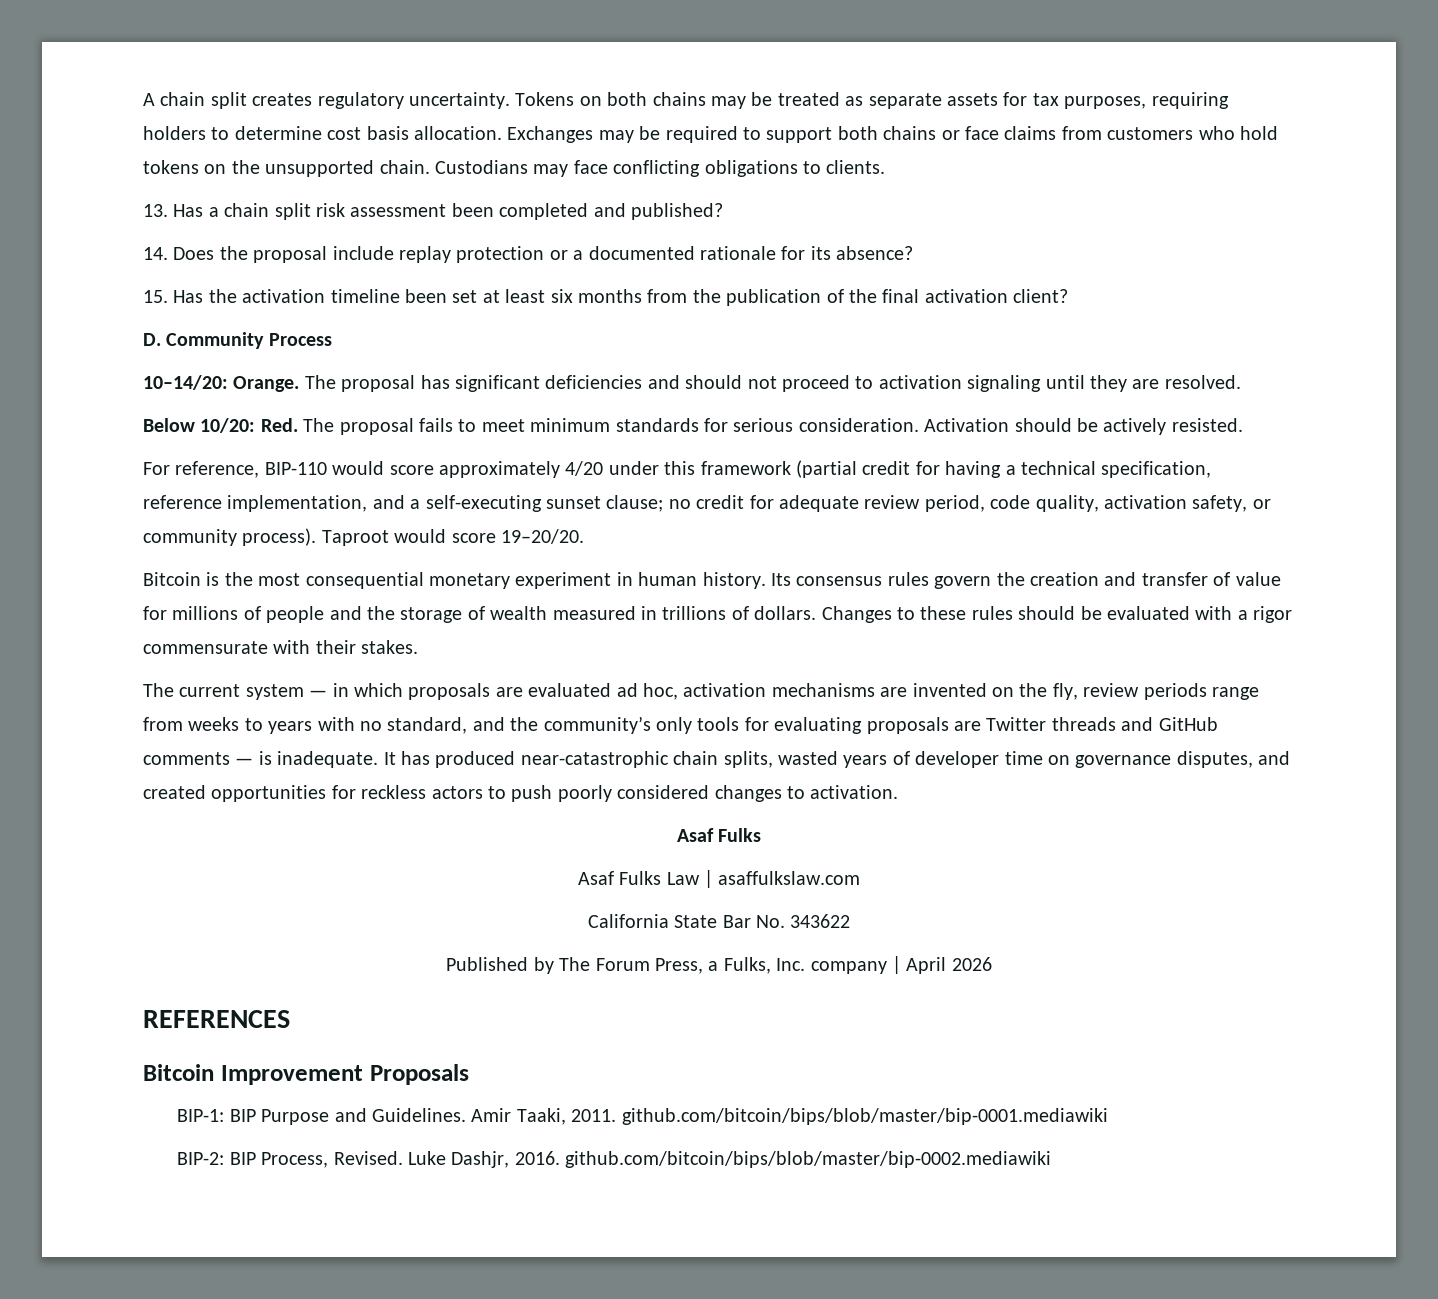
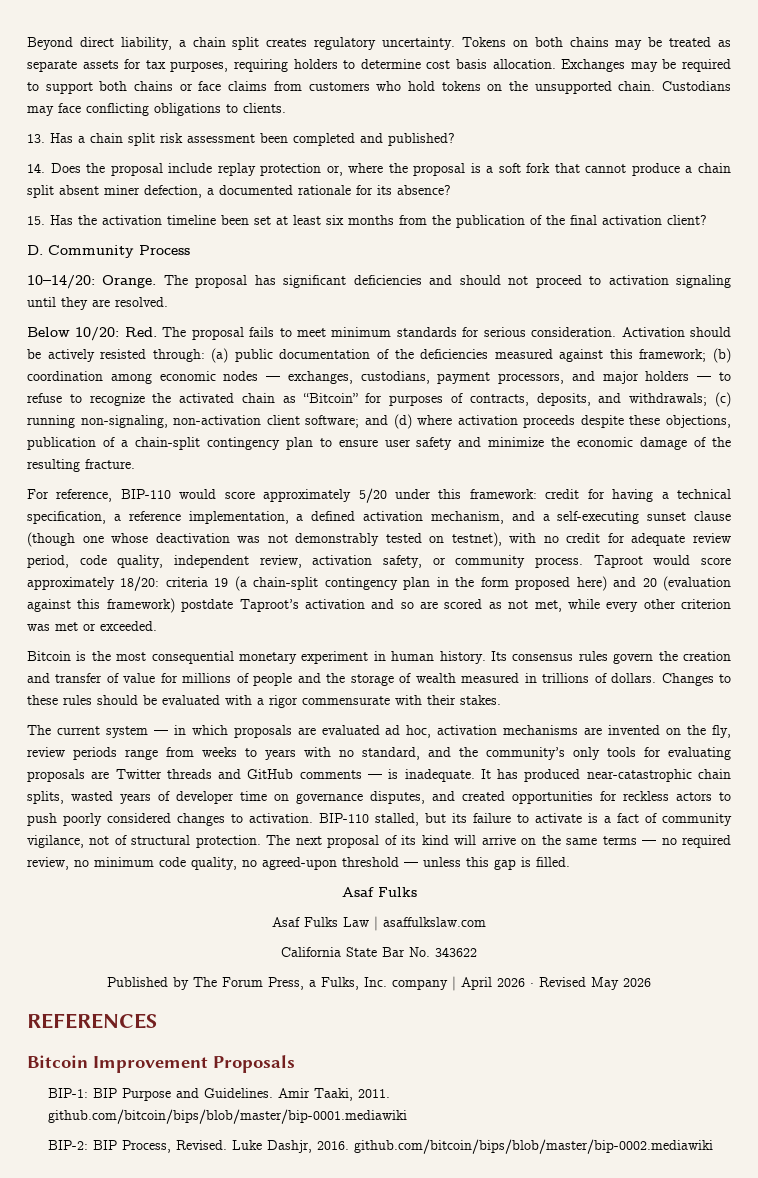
- A chain split creates regulatory uncertainty.
+ Beyond direct liability, a chain split creates regulatory uncertainty.
- 14. Does the proposal include replay protection or a documented rationale for its absence?
+ 14. Does the proposal include replay protection or, where the proposal is a soft fork that cannot produce a chain split absent miner defection, a documented rationale for its absence?
- Activation should be actively resisted.
+ Activation should be actively resisted through: (a) public documentation of the deficiencies measured against this framework; (b) coordination among economic nodes — exchanges, custodians, payment processors, and major holders — to refuse to recognize the activated chain as “Bitcoin” for purposes of contracts, deposits, and withdrawals; (c) running non-signaling, non-activation client software; and (d) where activation proceeds despite these objections, publication of a chain-split contingency plan to ensure user safety and minimize the economic damage of the resulting fracture.
- For reference, BIP-110 would score approximately 4/20 under this framework (partial credit for having a technical specification, reference implementation, and a self-executing sunset clause; no credit for adequate review period, code quality, activation safety, or community process).
+ For reference, BIP-110 would score approximately 5/20 under this framework: credit for having a technical specification, a reference implementation, a defined activation mechanism, and a self-executing sunset clause (though one whose deactivation was not demonstrably tested on testnet), with no credit for adequate review period, code quality, independent review, activation safety, or community process.
- Taproot would score 19–20/20.
+ Taproot would score approximately 18/20: criteria 19 (a chain-split contingency plan in the form proposed here) and 20 (evaluation against this framework) postdate Taproot’s activation and so are scored as not met, while every other criterion was met or exceeded.
+ BIP-110 stalled, but its failure to activate is a fact of community vigilance, not of structural protection. The next proposal of its kind will arrive on the same terms — no required review, no minimum code quality, no agreed-upon threshold — unless this gap is filled.
- Published by The Forum Press, a Fulks, Inc. company | April 2026
+ Published by The Forum Press, a Fulks, Inc. company | April 2026 · Revised May 2026

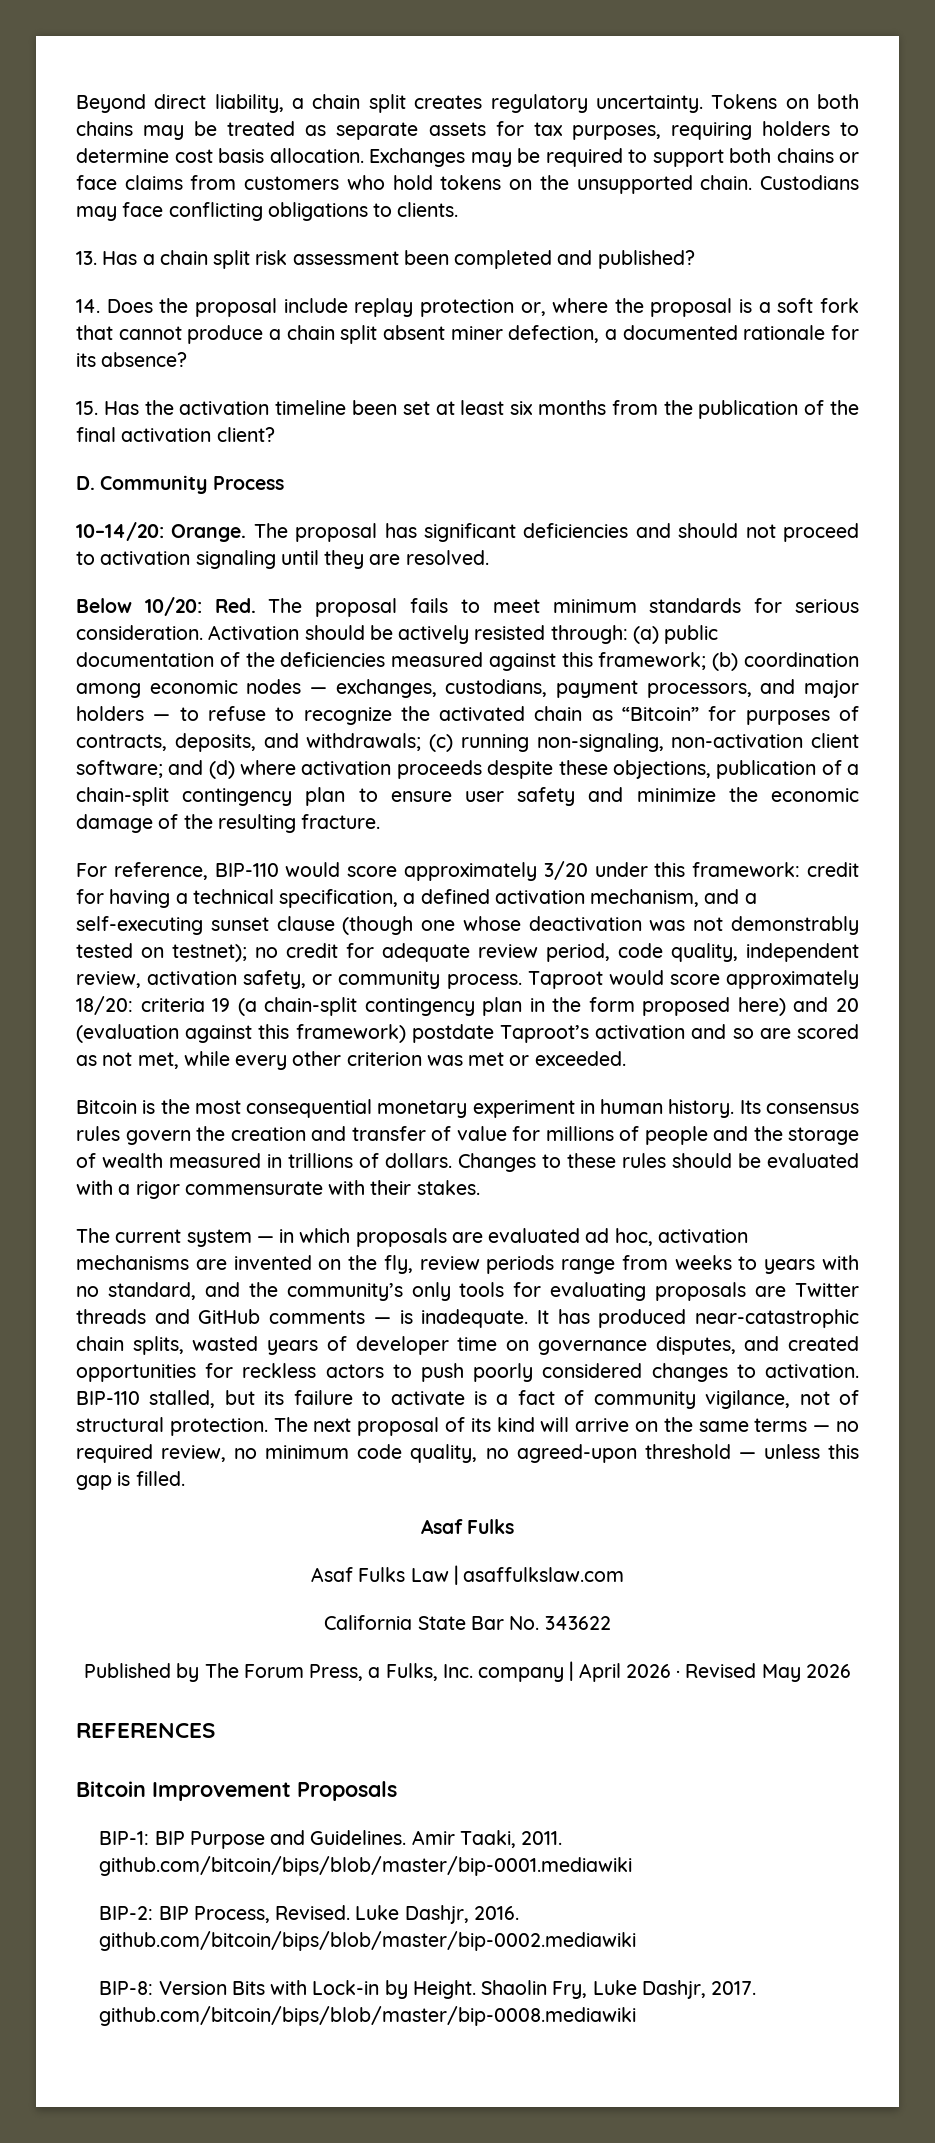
- For reference, BIP-110 would score approximately 5/20 under this framework: credit for having a technical specification, a reference implementation, a defined activation mechanism, and a self-executing sunset clause (though one whose deactivation was not demonstrably tested on testnet), with no credit for adequate review period, code quality, independent review, activation safety, or community process.
+ For reference, BIP-110 would score approximately 3/20 under this framework: credit for having a technical specification, a defined activation mechanism, and a self-executing sunset clause (though one whose deactivation was not demonstrably tested on testnet); no credit for adequate review period, code quality, independent review, activation safety, or community process.
+ BIP-8: Version Bits with Lock-in by Height. Shaolin Fry, Luke Dashjr, 2017. github.com/bitcoin/bips/blob/master/bip-0008.mediawiki

